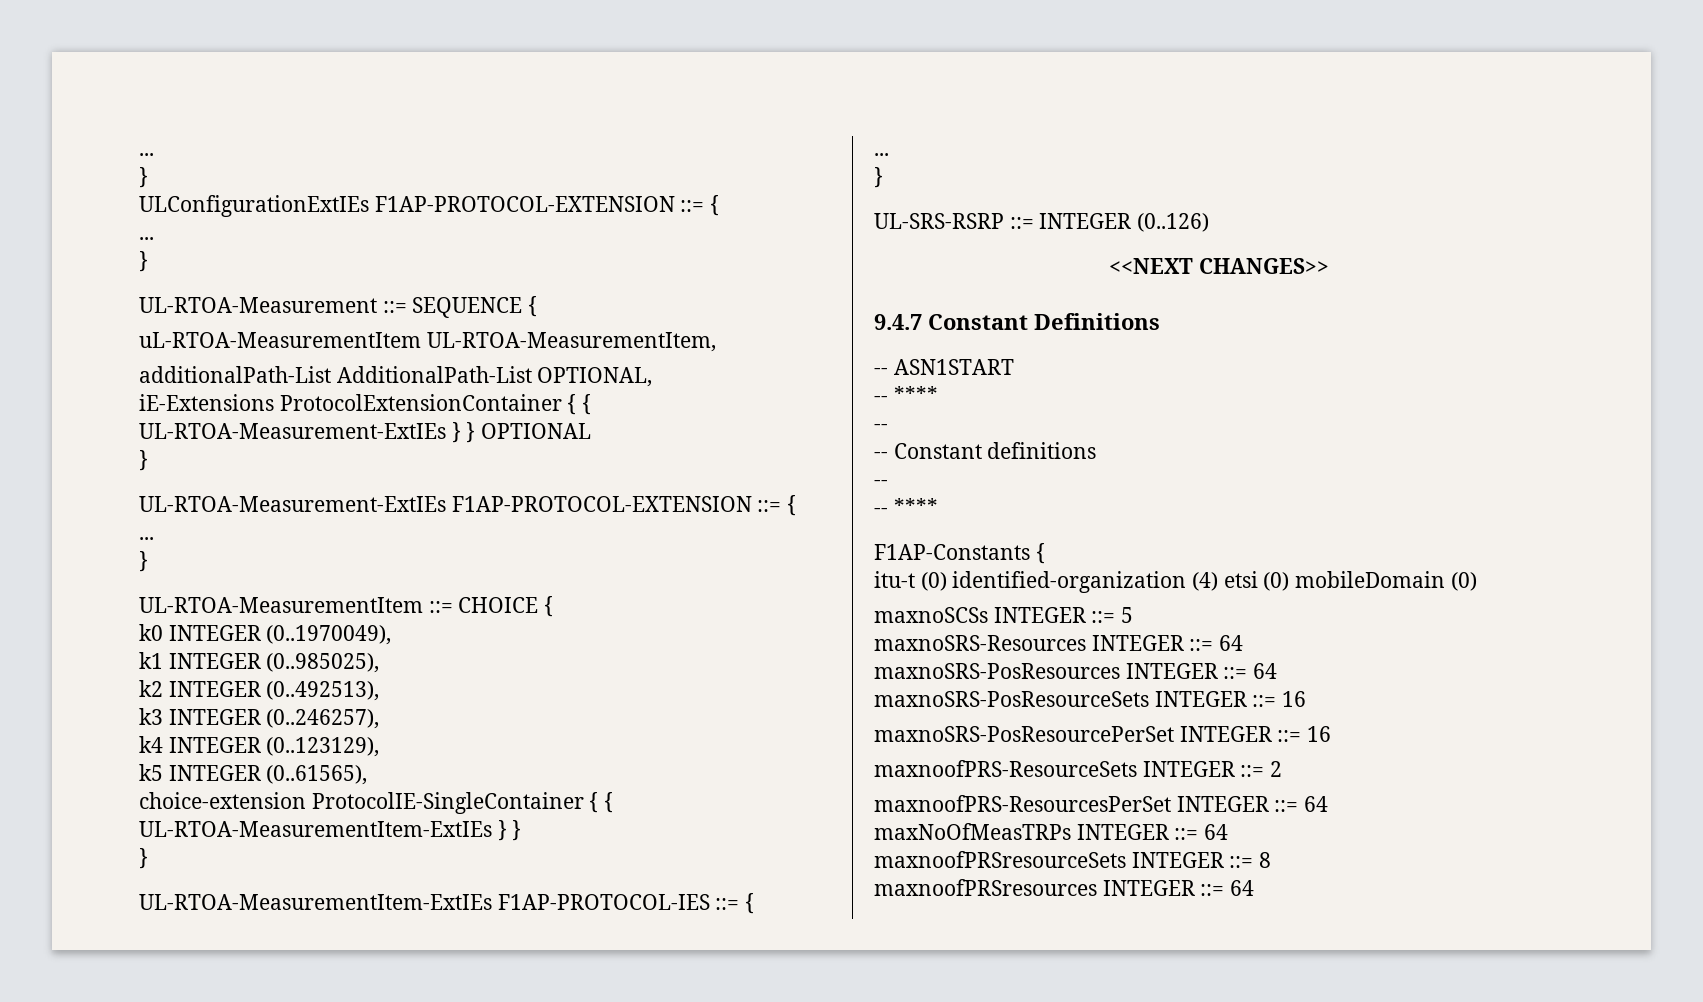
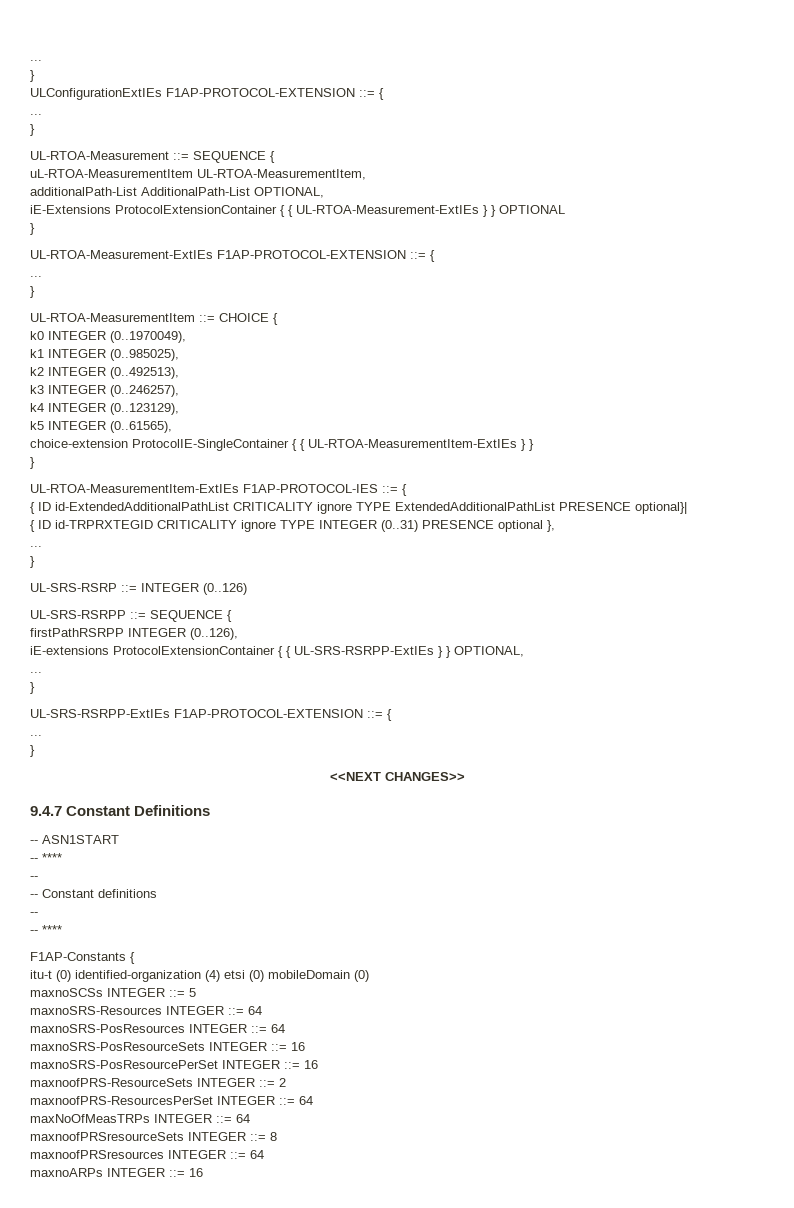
+ { ID id-ExtendedAdditionalPathList CRITICALITY ignore TYPE ExtendedAdditionalPathList PRESENCE optional}|
+ { ID id-TRPRXTEGID CRITICALITY ignore TYPE INTEGER (0..31) PRESENCE optional },
+ UL-SRS-RSRPP ::= SEQUENCE {
+ firstPathRSRPP INTEGER (0..126),
+ iE-extensions ProtocolExtensionContainer { { UL-SRS-RSRPP-ExtIEs } } OPTIONAL,
+ ...
+ }
+ UL-SRS-RSRPP-ExtIEs F1AP-PROTOCOL-EXTENSION ::= {
+ ...
+ }
+ maxnoARPs INTEGER ::= 16

